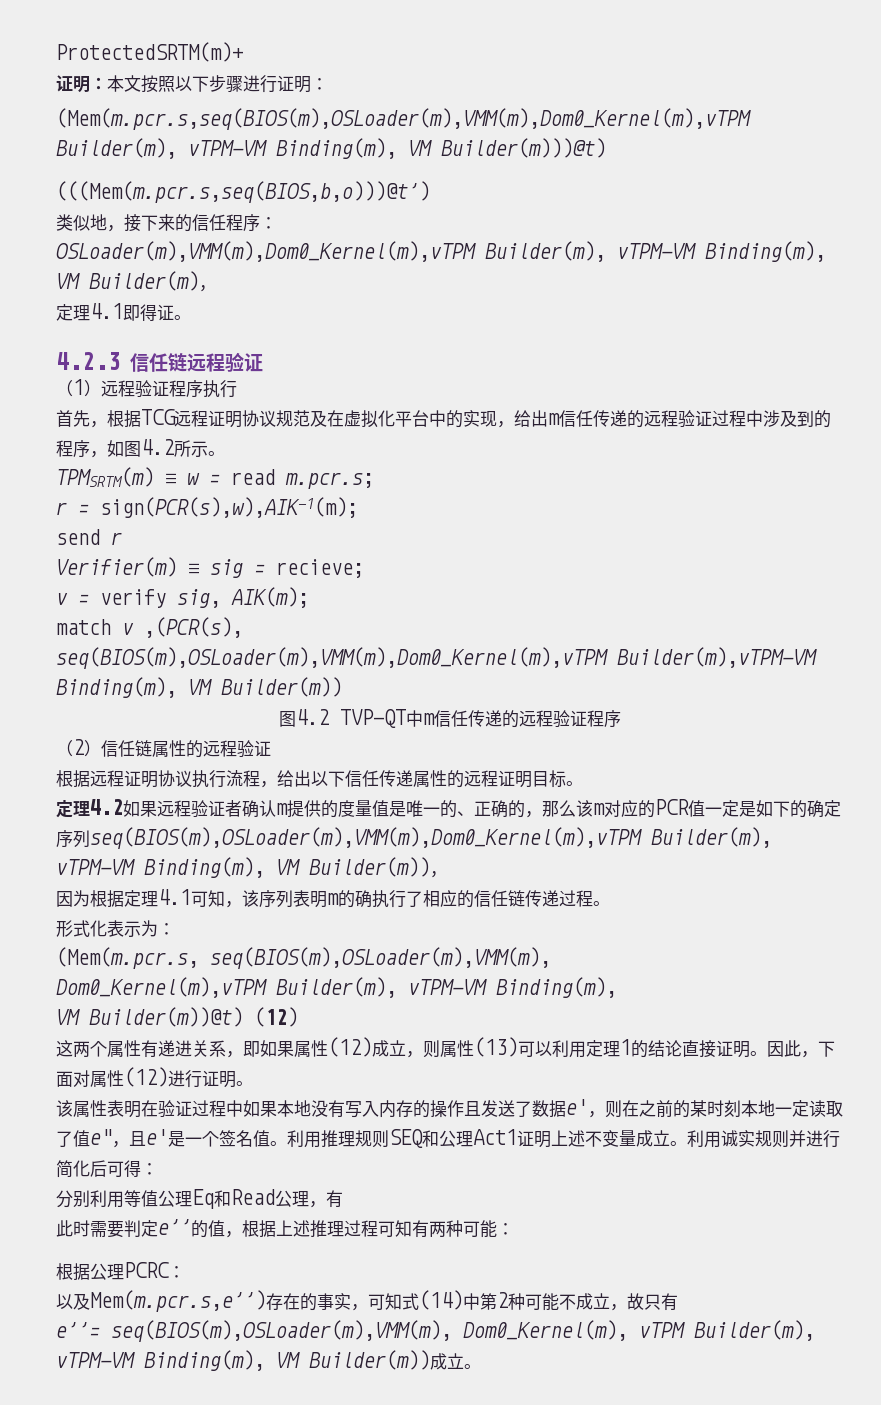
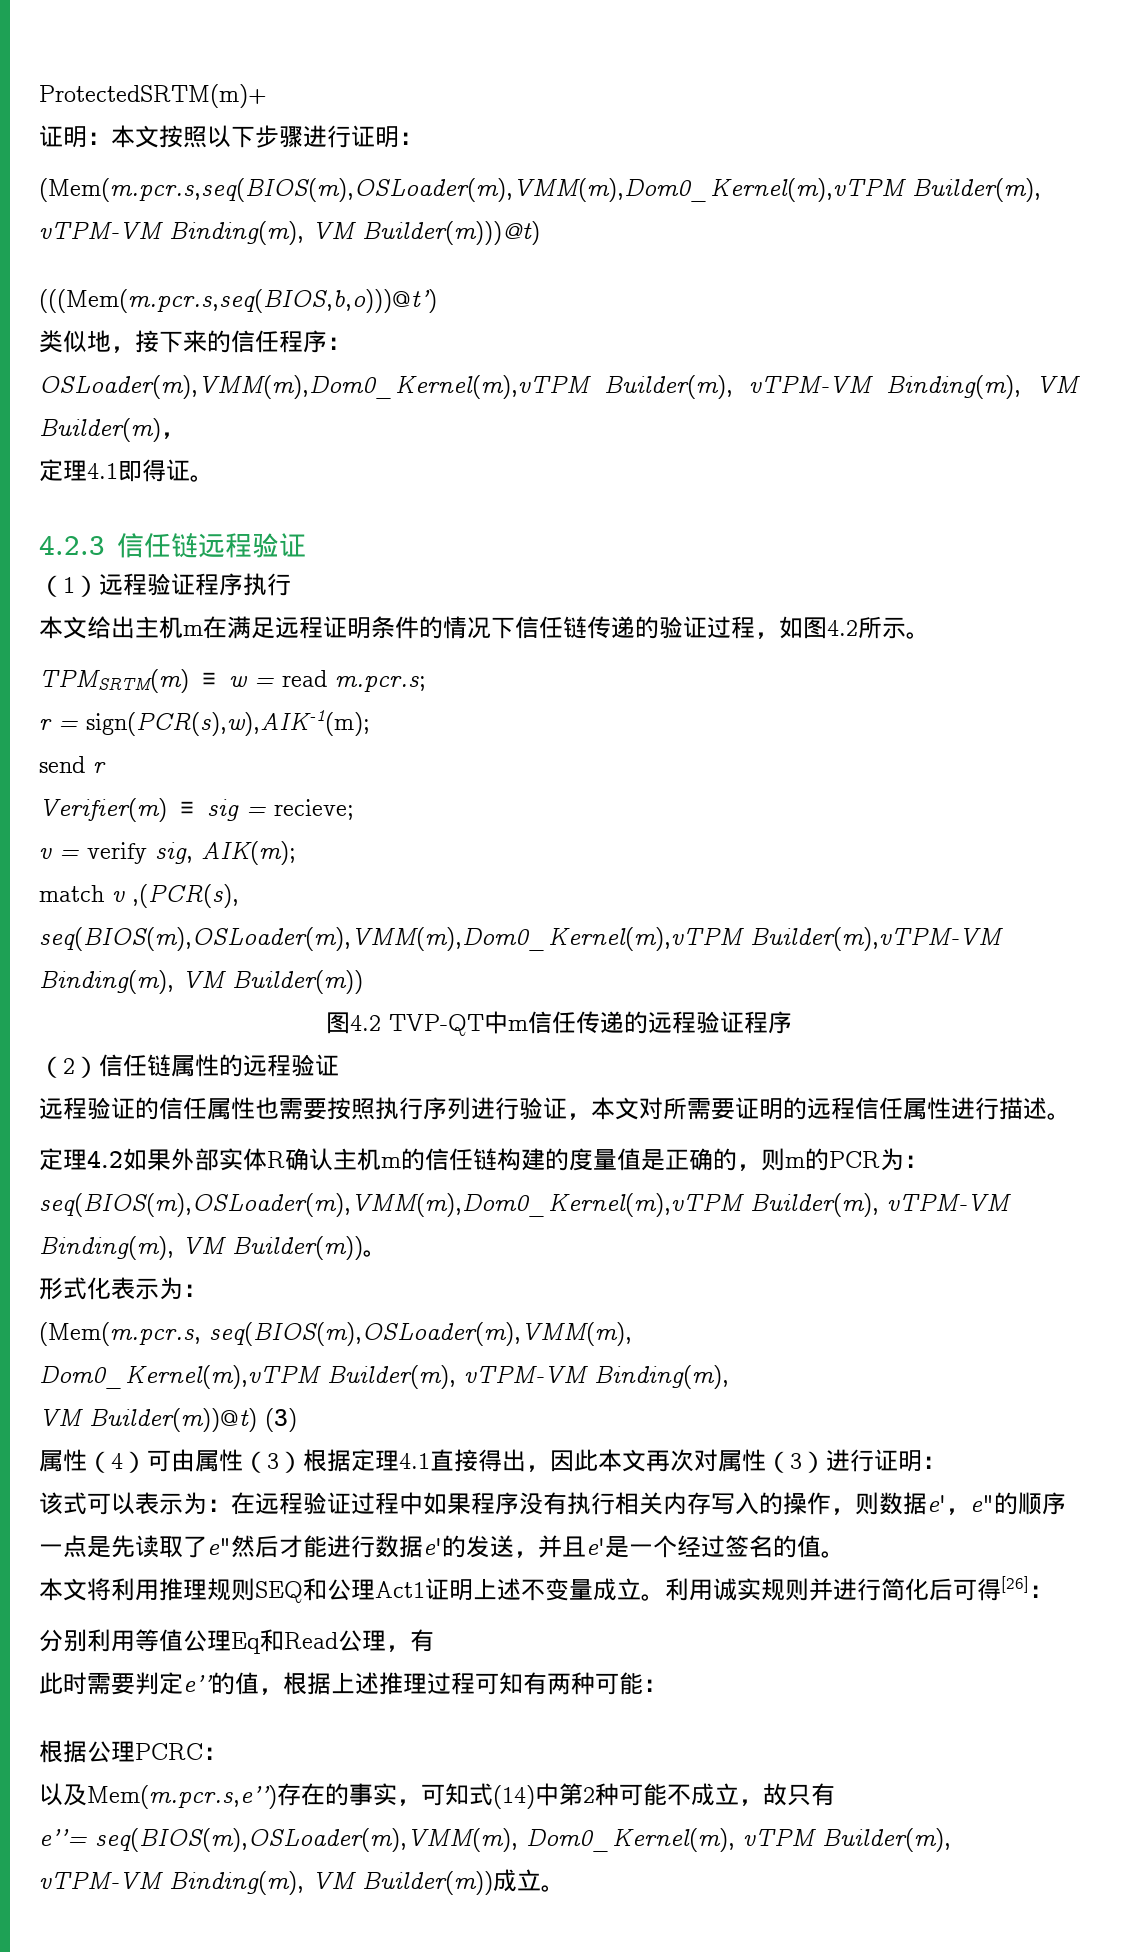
- 首先，根据TCG远程证明协议规范及在虚拟化平台中的实现，给出m信任传递的远程验证过程中涉及到的程序，如图4.2所示。
+ 本文给出主机m在满足远程证明条件的情况下信任链传递的验证过程，如图4.2所示。
- 根据远程证明协议执行流程，给出以下信任传递属性的远程证明目标。
- 定理4.2如果远程验证者确认m提供的度量值是唯一的、正确的，那么该m对应的PCR值一定是如下的确定序列seq(BIOS(m),OSLoader(m),VMM(m),Dom0_Kernel(m),vTPM Builder(m), vTPM-VM Binding(m), VM Builder(m))，
- 因为根据定理4.1可知，该序列表明m的确执行了相应的信任链传递过程。
+ 远程验证的信任属性也需要按照执行序列进行验证，本文对所需要证明的远程信任属性进行描述。
+ 定理4.2如果外部实体R确认主机m的信任链构建的度量值是正确的，则m的PCR为：seq(BIOS(m),OSLoader(m),VMM(m),Dom0_Kernel(m),vTPM Builder(m), vTPM-VM Binding(m), VM Builder(m))。
- VM Builder(m))@t) (12)
- 这两个属性有递进关系，即如果属性(12)成立，则属性(13)可以利用定理1的结论直接证明。因此，下面对属性(12)进行证明。
- 该属性表明在验证过程中如果本地没有写入内存的操作且发送了数据e'，则在之前的某时刻本地一定读取了值e"，且e'是一个签名值。利用推理规则SEQ和公理Act1证明上述不变量成立。
+ VM Builder(m))@t) (3)
+ 属性（4）可由属性（3）根据定理4.1直接得出，因此本文再次对属性（3）进行证明：
+ 该式可以表示为：在远程验证过程中如果程序没有执行相关内存写入的操作，则数据e'，e"的顺序一点是先读取了e"然后才能进行数据e'的发送，并且e'是一个经过签名的值。
+ 本文将利用推理规则SEQ和公理Act1证明上述不变量成立。
- 利用诚实规则并进行简化后可得：
+ 利用诚实规则并进行简化后可得[26]：

